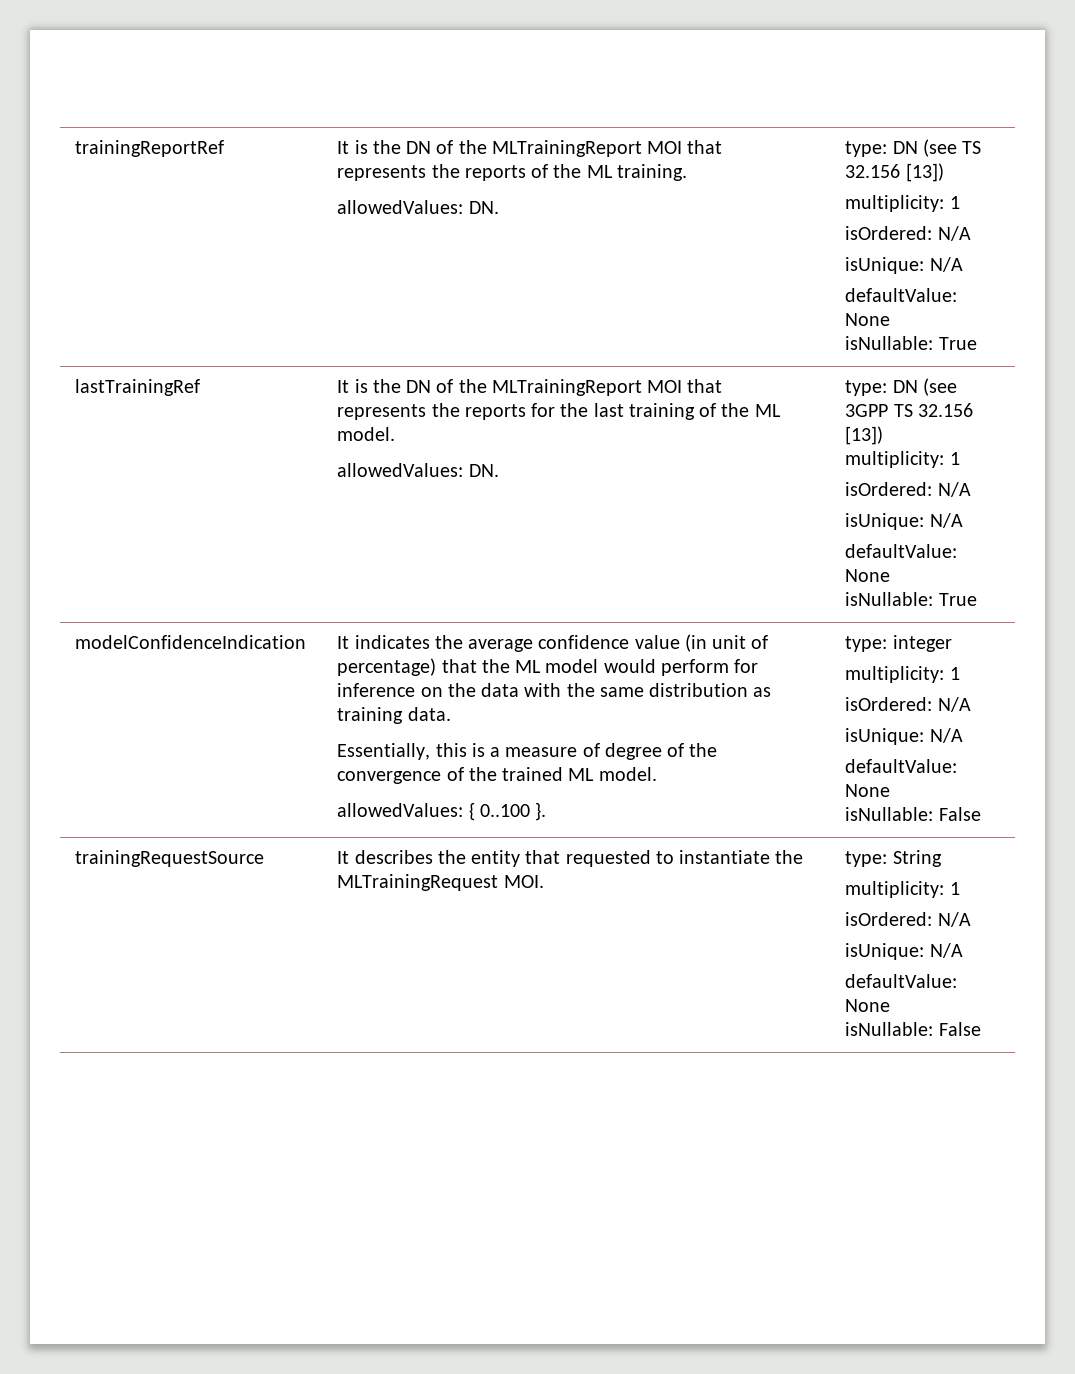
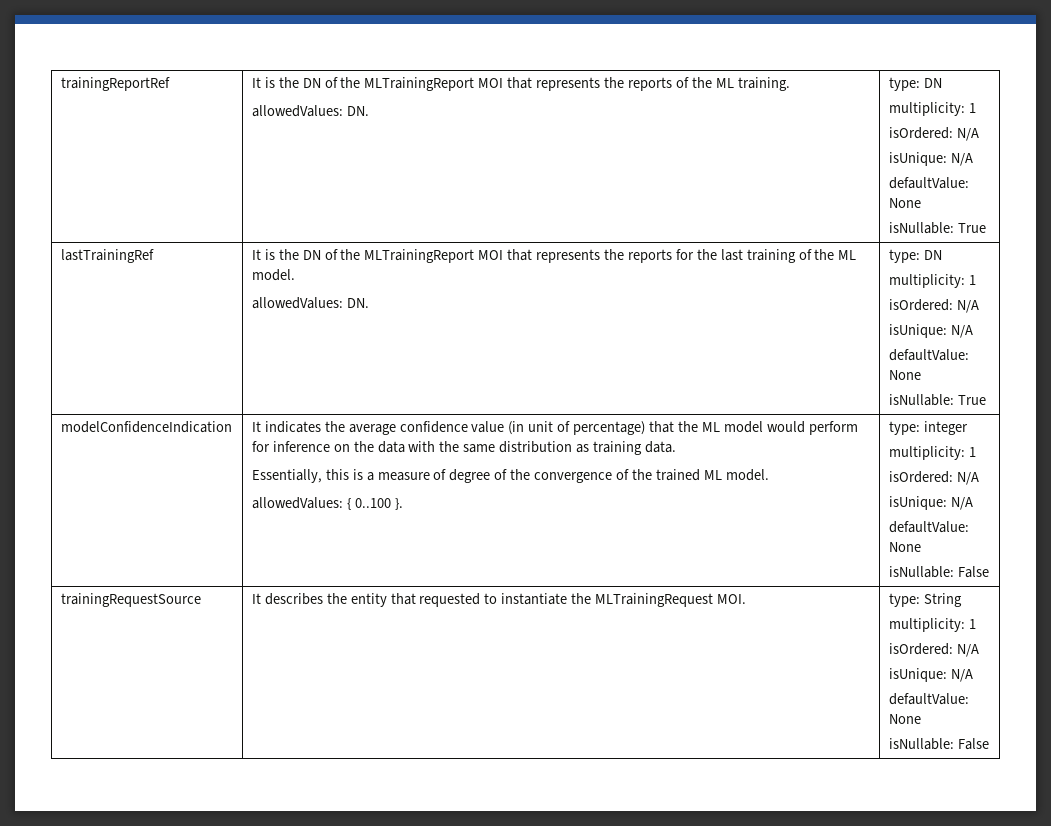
  trainingReportRef | It is the DN of the MLTrainingReport MOI that represents the reports of the ML training.
- allowedValues: DN. | type: DN (see TS 32.156 [13])
+ allowedValues: DN. | type: DN
  lastTrainingRef | It is the DN of the MLTrainingReport MOI that represents the reports for the last training of the ML model.
- allowedValues: DN. | type: DN (see 3GPP TS 32.156 [13])
+ allowedValues: DN. | type: DN

